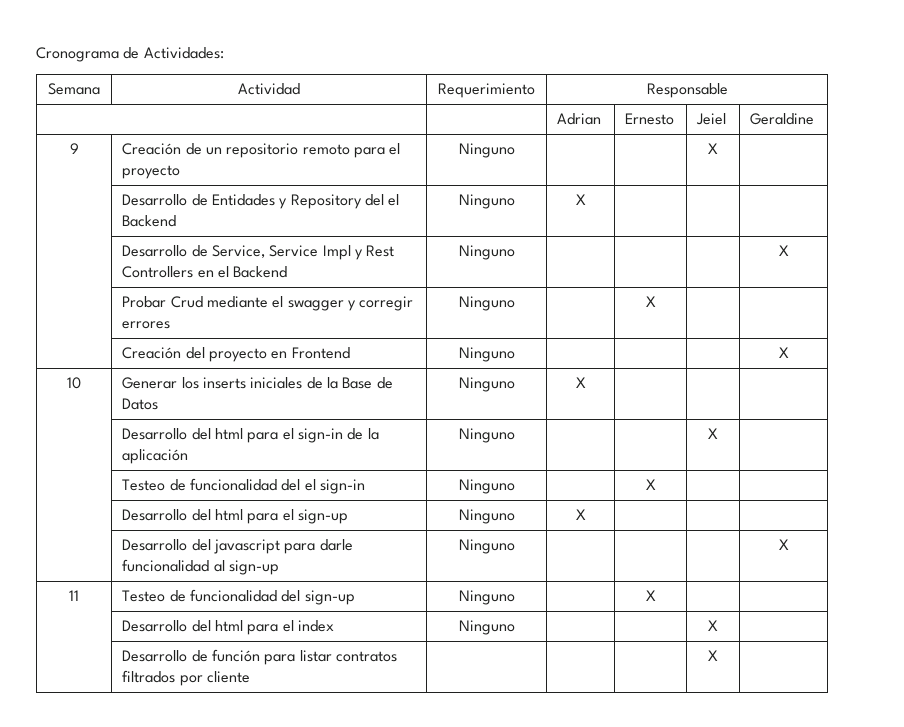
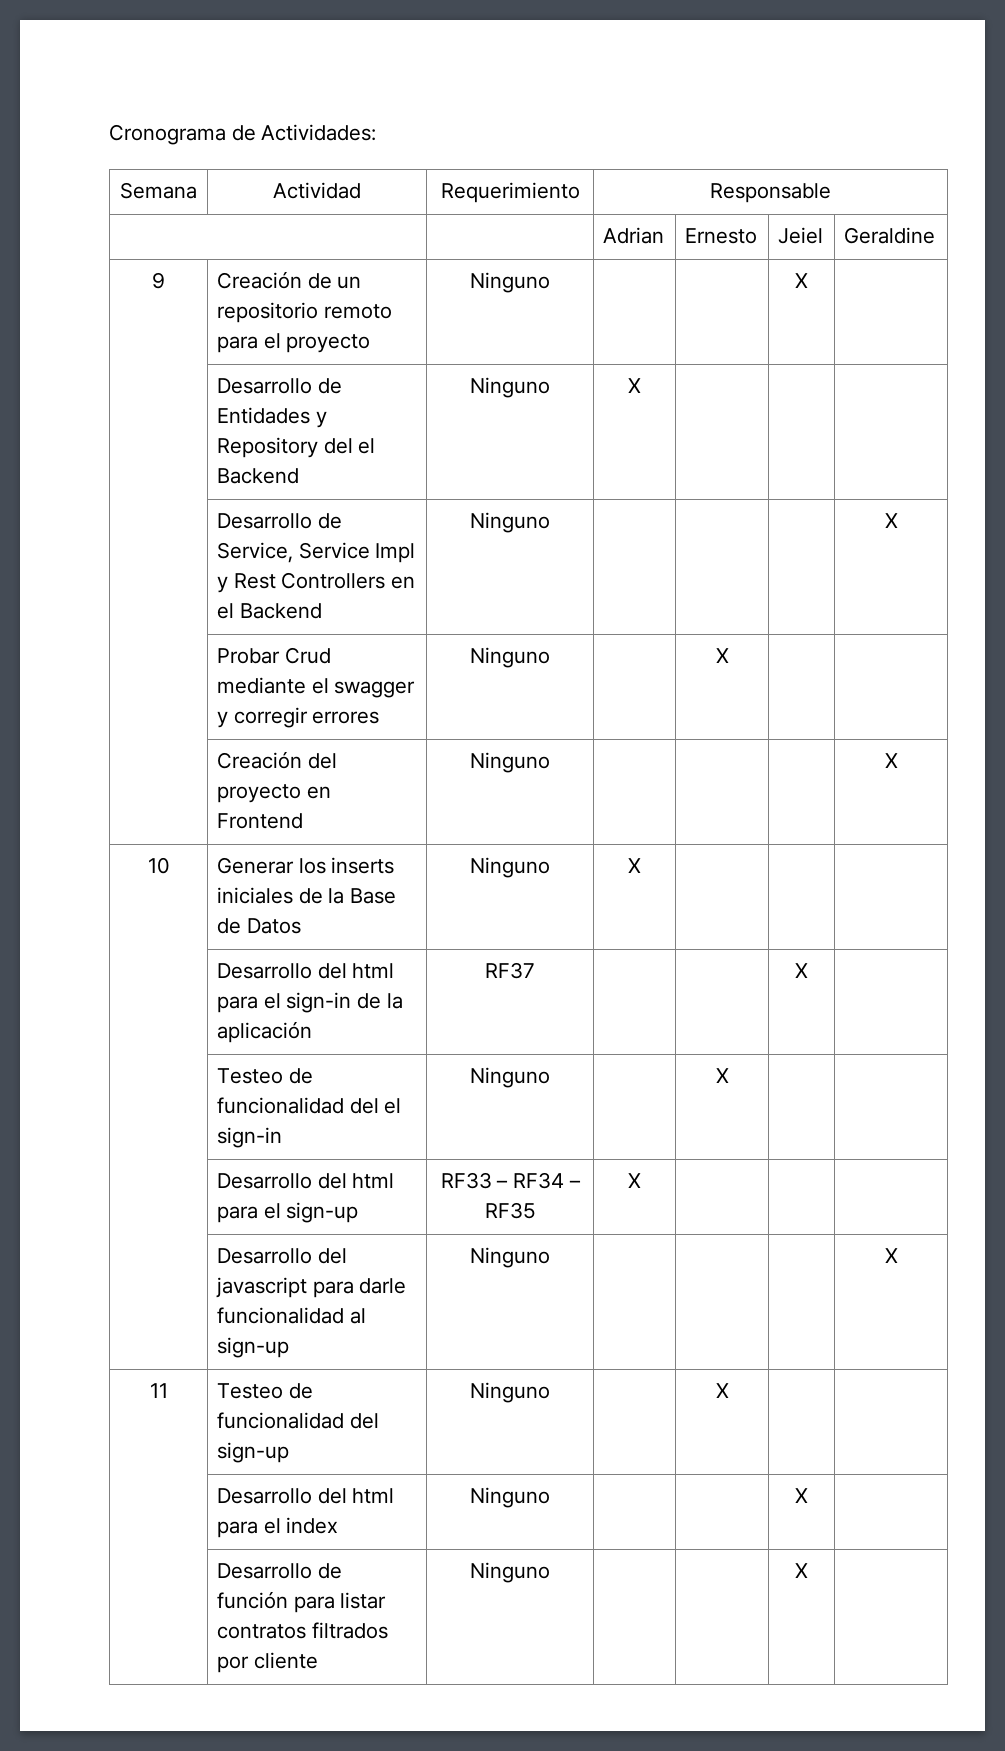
- | Desarrollo del html para el sign-in de la aplicación | Ninguno | | | X |
+ | Desarrollo del html para el sign-in de la aplicación | RF37 | | | X |
- | Desarrollo del html para el sign-up | Ninguno | X | | |
+ | Desarrollo del html para el sign-up | RF33 – RF34 – RF35 | X | | |
- | Desarrollo de función para listar contratos filtrados por cliente | | | | X |
+ | Desarrollo de función para listar contratos filtrados por cliente | Ninguno | | | X |

